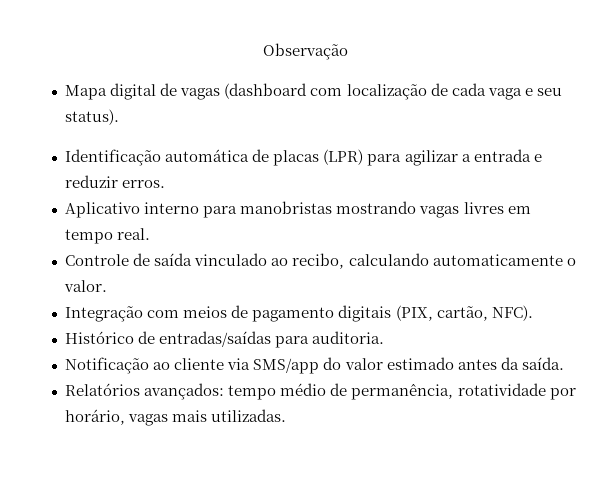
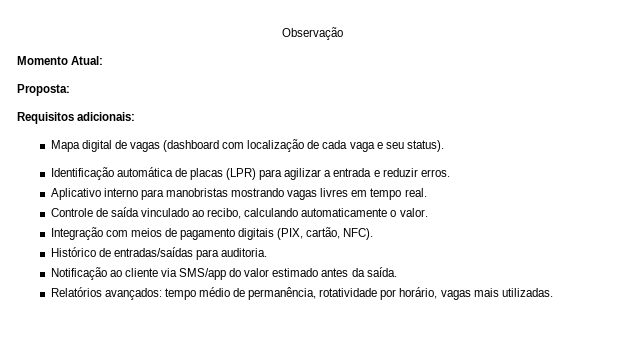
+ Momento Atual:
+ Proposta:
+ Requisitos adicionais:

